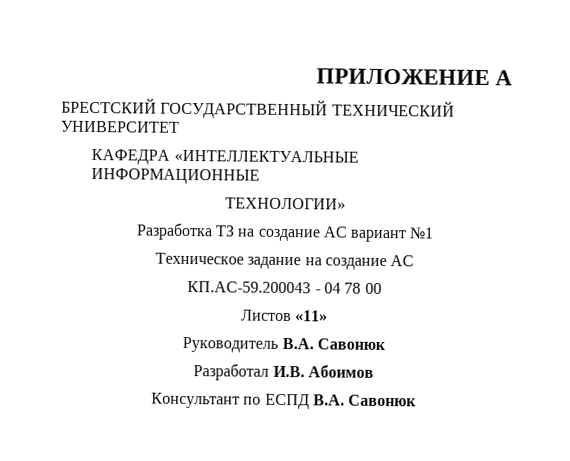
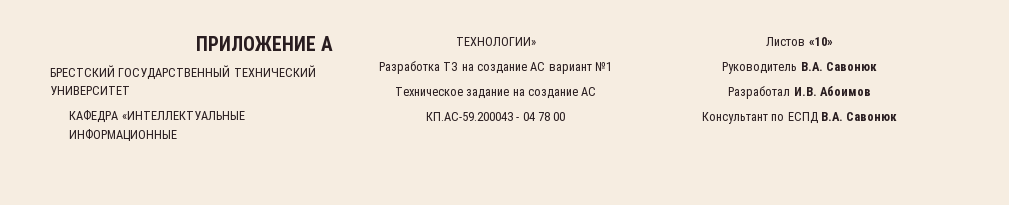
- Листов «11»
+ Листов «10»

